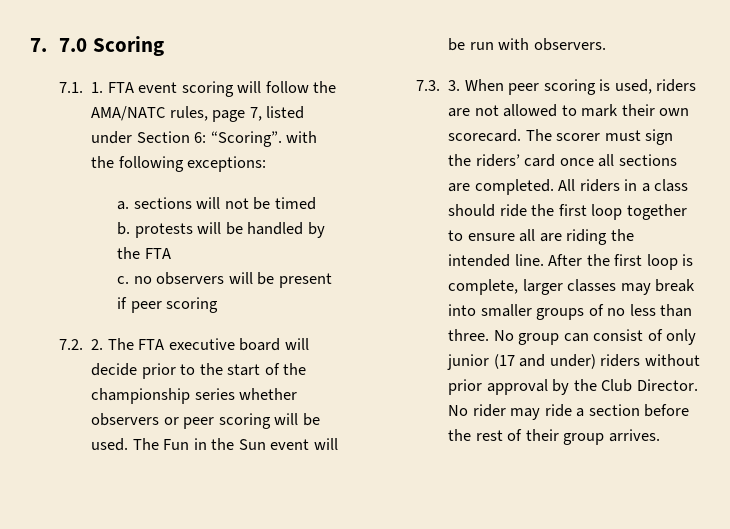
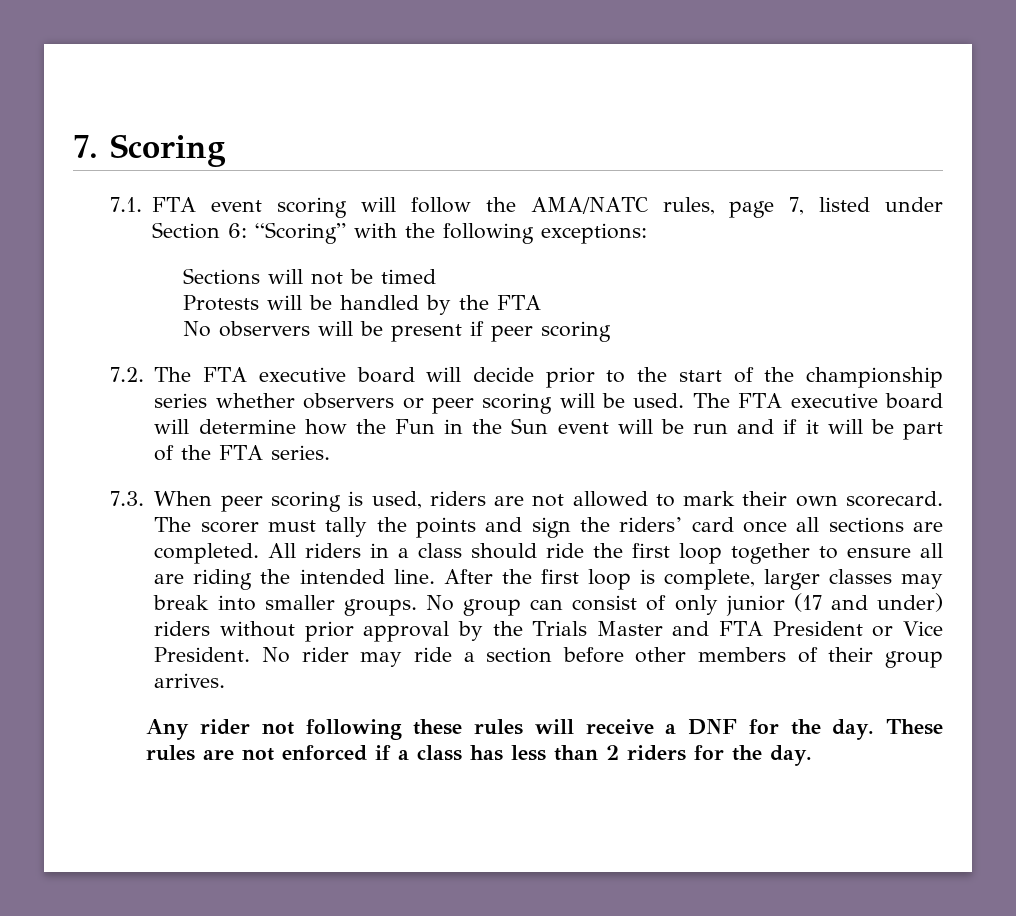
- 7. 7.0 Scoring
+ 7. Scoring
- 7.1. 1. FTA event scoring will follow the AMA/NATC rules, page 7, listed under Section 6: “Scoring”. with the following exceptions:
+ 7.1. FTA event scoring will follow the AMA/NATC rules, page 7, listed under Section 6: “Scoring” with the following exceptions:
- a. sections will not be timed
+ Sections will not be timed
- b. protests will be handled by the FTA
+ Protests will be handled by the FTA
- c. no observers will be present if peer scoring
+ No observers will be present if peer scoring
- 7.2. 2. The FTA executive board will decide prior to the start of the championship series whether observers or peer scoring will be used.
+ 7.2. The FTA executive board will decide prior to the start of the championship series whether observers or peer scoring will be used.
- The Fun in the Sun event will be run with observers.
+ The FTA executive board will determine how the Fun in the Sun event will be run and if it will be part of the FTA series.
- 7.3. 3. When peer scoring is used, riders are not allowed to mark their own scorecard.
+ 7.3. When peer scoring is used, riders are not allowed to mark their own scorecard.
- The scorer must sign the riders’ card once all sections are completed.
+ The scorer must tally the points and sign the riders’ card once all sections are completed.
- After the first loop is complete, larger classes may break into smaller groups of no less than three.
+ After the first loop is complete, larger classes may break into smaller groups.
- No group can consist of only junior (17 and under) riders without prior approval by the Club Director.
+ No group can consist of only junior (17 and under) riders without prior approval by the Trials Master and FTA President or Vice President.
- No rider may ride a section before the rest of their group arrives.
+ No rider may ride a section before other members of their group arrives.
+ Any rider not following these rules will receive a DNF for the day. These rules are not enforced if a class has less than 2 riders for the day.

